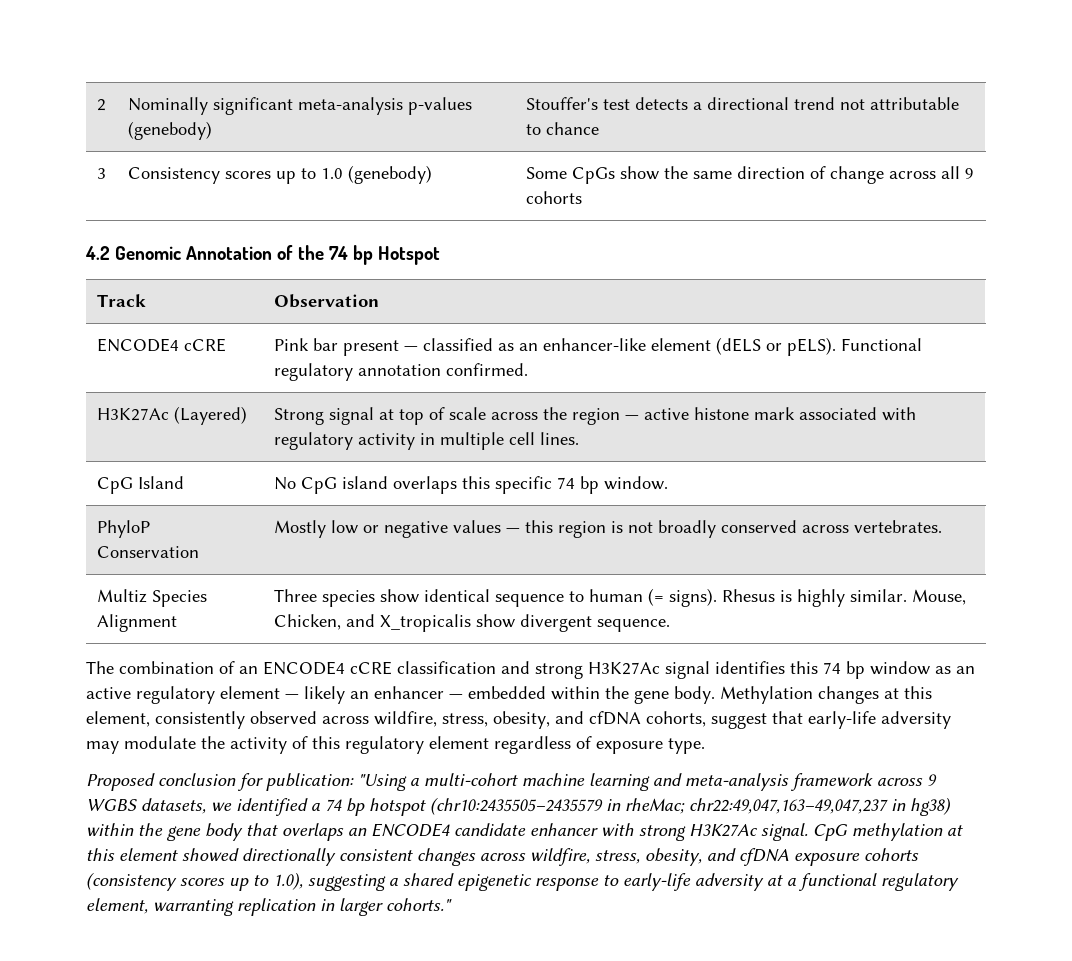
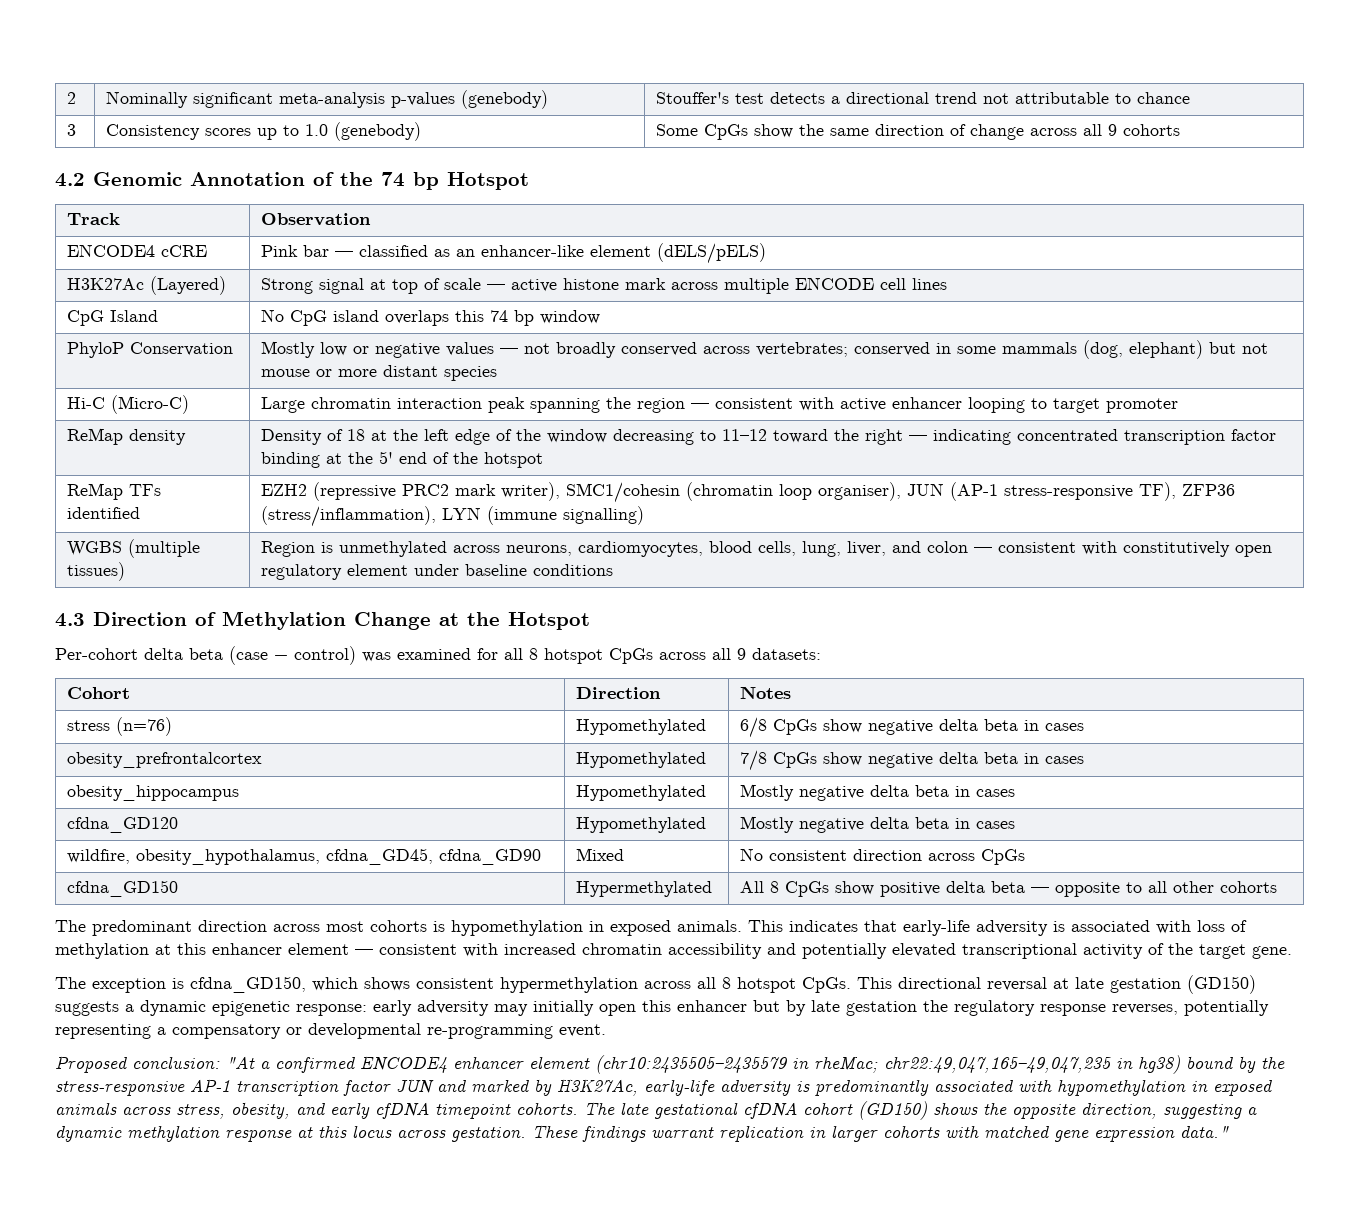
- ENCODE4 cCRE | Pink bar present — classified as an enhancer-like element (dELS or pELS). Functional regulatory annotation confirmed.
+ ENCODE4 cCRE | Pink bar — classified as an enhancer-like element (dELS/pELS)
- H3K27Ac (Layered) | Strong signal at top of scale across the region — active histone mark associated with regulatory activity in multiple cell lines.
+ H3K27Ac (Layered) | Strong signal at top of scale — active histone mark across multiple ENCODE cell lines
- CpG Island | No CpG island overlaps this specific 74 bp window.
+ CpG Island | No CpG island overlaps this 74 bp window
- PhyloP Conservation | Mostly low or negative values — this region is not broadly conserved across vertebrates.
- Multiz Species Alignment | Three species show identical sequence to human (= signs). Rhesus is highly similar. Mouse, Chicken, and X_tropicalis show divergent sequence.
- The combination of an ENCODE4 cCRE classification and strong H3K27Ac signal identifies this 74 bp window as an active regulatory element — likely an enhancer — embedded within the gene body. Methylation changes at this element, consistently observed across wildfire, stress, obesity, and cfDNA cohorts, suggest that early-life adversity may modulate the activity of this regulatory element regardless of exposure type.
- Proposed conclusion for publication: "Using a multi-cohort machine learning and meta-analysis framework across 9 WGBS datasets, we identified a 74 bp hotspot (chr10:2435505–2435579 in rheMac; chr22:49,047,163–49,047,237 in hg38) within the gene body that overlaps an ENCODE4 candidate enhancer with strong H3K27Ac signal. CpG methylation at this element showed directionally consistent changes across wildfire, stress, obesity, and cfDNA exposure cohorts (consistency scores up to 1.0), suggesting a shared epigenetic response to early-life adversity at a functional regulatory element, warranting replication in larger cohorts."
+ PhyloP Conservation | Mostly low or negative values — not broadly conserved across vertebrates; conserved in some mammals (dog, elephant) but not mouse or more distant species
+ Hi-C (Micro-C) | Large chromatin interaction peak spanning the region — consistent with active enhancer looping to target promoter
+ ReMap density | Density of 18 at the left edge of the window decreasing to 11–12 toward the right — indicating concentrated transcription factor binding at the 5' end of the hotspot
+ ReMap TFs identified | EZH2 (repressive PRC2 mark writer), SMC1/cohesin (chromatin loop organiser), JUN (AP-1 stress-responsive TF), ZFP36 (stress/inflammation), LYN (immune signalling)
+ WGBS (multiple tissues) | Region is unmethylated across neurons, cardiomyocytes, blood cells, lung, liver, and colon — consistent with constitutively open regulatory element under baseline conditions
+ 4.3 Direction of Methylation Change at the Hotspot
+ Per-cohort delta beta (case − control) was examined for all 8 hotspot CpGs across all 9 datasets:
+ Cohort | Direction | Notes
+ stress (n=76) | Hypomethylated | 6/8 CpGs show negative delta beta in cases
+ obesity_prefrontalcortex | Hypomethylated | 7/8 CpGs show negative delta beta in cases
+ obesity_hippocampus | Hypomethylated | Mostly negative delta beta in cases
+ cfdna_GD120 | Hypomethylated | Mostly negative delta beta in cases
+ wildfire, obesity_hypothalamus, cfdna_GD45, cfdna_GD90 | Mixed | No consistent direction across CpGs
+ cfdna_GD150 | Hypermethylated | All 8 CpGs show positive delta beta — opposite to all other cohorts
+ The predominant direction across most cohorts is hypomethylation in exposed animals. This indicates that early-life adversity is associated with loss of methylation at this enhancer element — consistent with increased chromatin accessibility and potentially elevated transcriptional activity of the target gene.
+ The exception is cfdna_GD150, which shows consistent hypermethylation across all 8 hotspot CpGs. This directional reversal at late gestation (GD150) suggests a dynamic epigenetic response: early adversity may initially open this enhancer but by late gestation the regulatory response reverses, potentially representing a compensatory or developmental re-programming event.
+ Proposed conclusion: "At a confirmed ENCODE4 enhancer element (chr10:2435505–2435579 in rheMac; chr22:49,047,165–49,047,235 in hg38) bound by the stress-responsive AP-1 transcription factor JUN and marked by H3K27Ac, early-life adversity is predominantly associated with hypomethylation in exposed animals across stress, obesity, and early cfDNA timepoint cohorts. The late gestational cfDNA cohort (GD150) shows the opposite direction, suggesting a dynamic methylation response at this locus across gestation. These findings warrant replication in larger cohorts with matched gene expression data."

